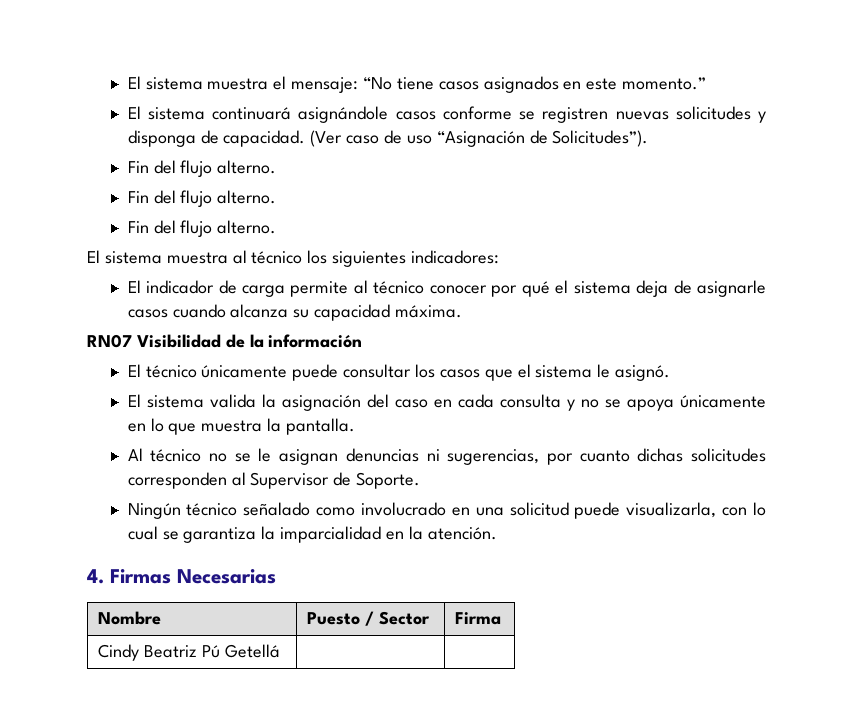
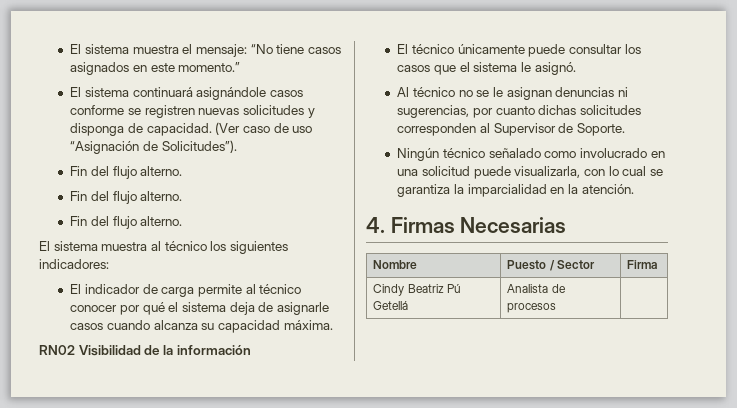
- RN07 Visibilidad de la información
+ RN02 Visibilidad de la información
- El sistema valida la asignación del caso en cada consulta y no se apoya únicamente en lo que muestra la pantalla.
- Cindy Beatriz Pú Getellá | |
+ Cindy Beatriz Pú Getellá | Analista de procesos |

